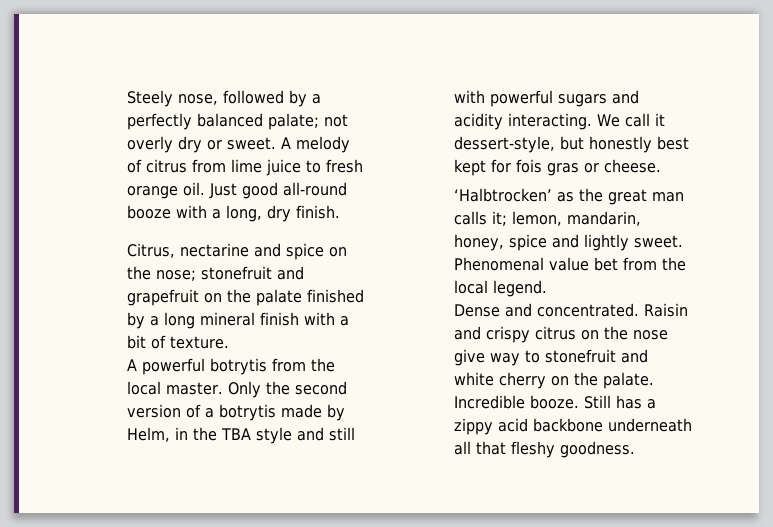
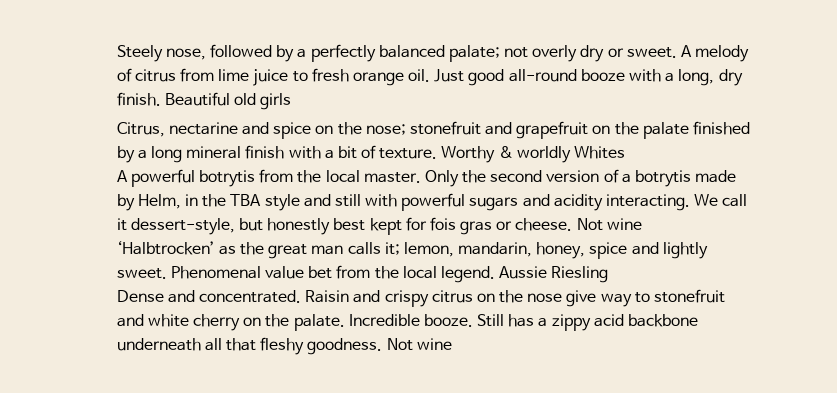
+ Beautiful old girls
+ Worthy & worldly Whites
- We call it dessert-style, but honestly best kept for fois gras or cheese.
+ We call it dessert-style, but honestly best kept for fois gras or cheese. Not wine
+ Aussie Riesling
- Still has a zippy acid backbone underneath all that fleshy goodness.
+ Still has a zippy acid backbone underneath all that fleshy goodness. Not wine

